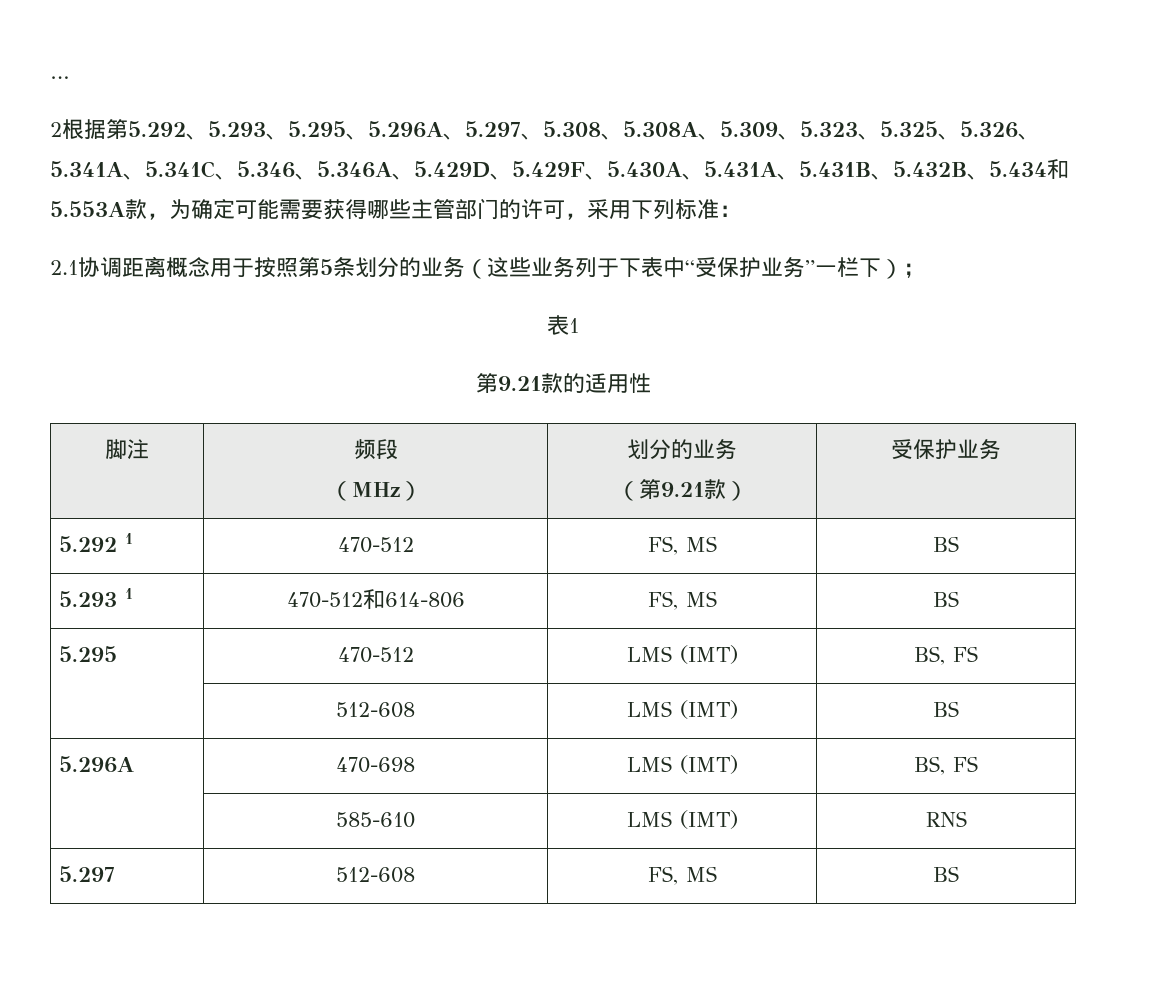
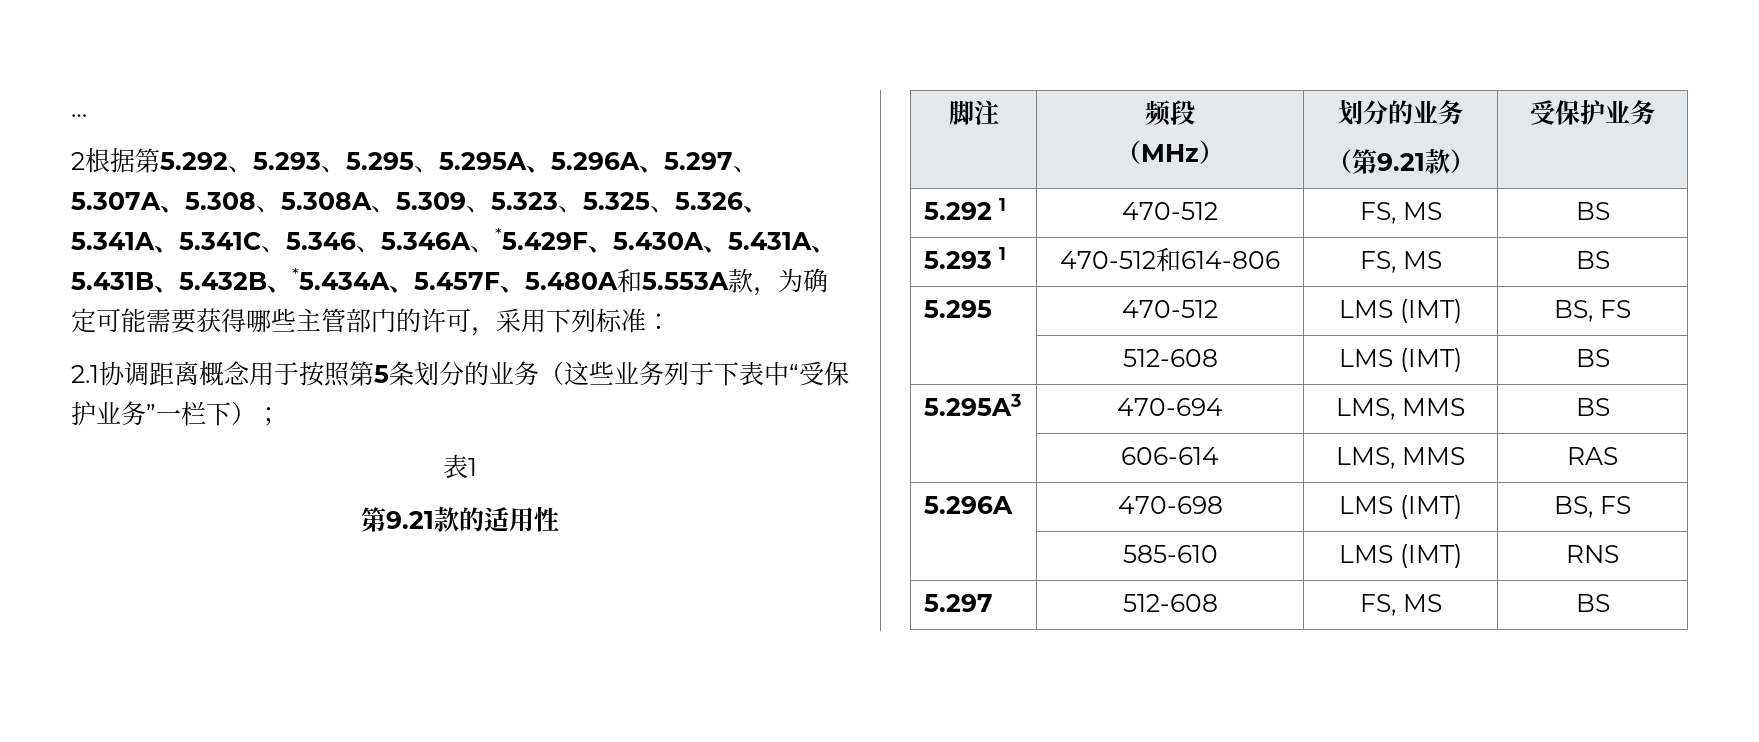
- 2根据第5.292、5.293、5.295、5.296A、5.297、5.308、5.308A、5.309、5.323、5.325、5.326、5.341A、5.341C、5.346、5.346A、5.429D、5.429F、5.430A、5.431A、5.431B、5.432B、5.434和5.553A款，为确定可能需要获得哪些主管部门的许可，采用下列标准：
+ 2根据第5.292、5.293、5.295、5.295A、5.296A、5.297、5.307A、5.308、5.308A、5.309、5.323、5.325、5.326、5.341A、5.341C、5.346、5.346A、*5.429F、5.430A、5.431A、5.431B、5.432B、*5.434A、5.457F、5.480A和5.553A款，为确定可能需要获得哪些主管部门的许可，采用下列标准：
+ 5.295A3 | 470-694 | LMS, MMS | BS
+ | 606-614 | LMS, MMS | RAS

